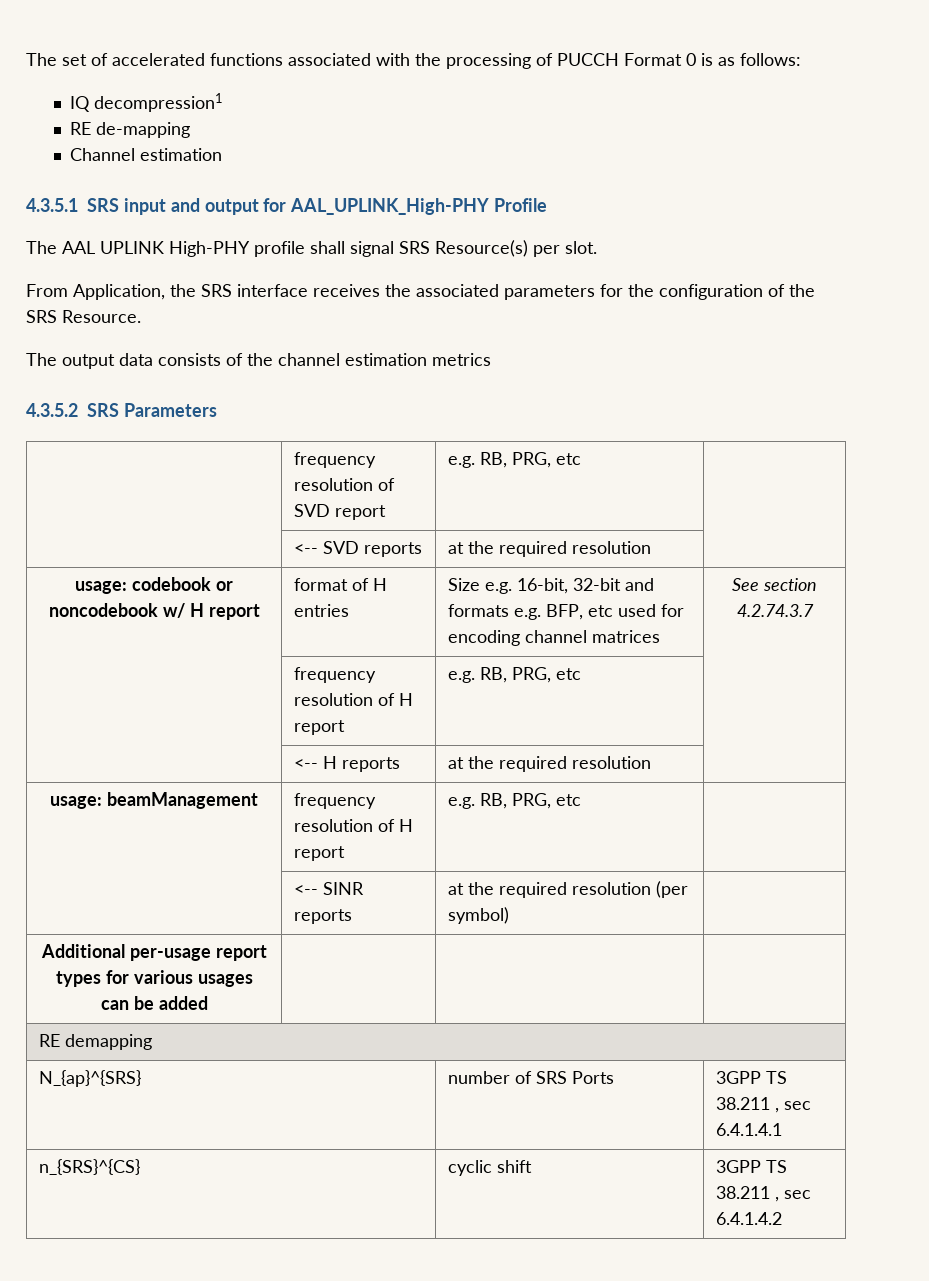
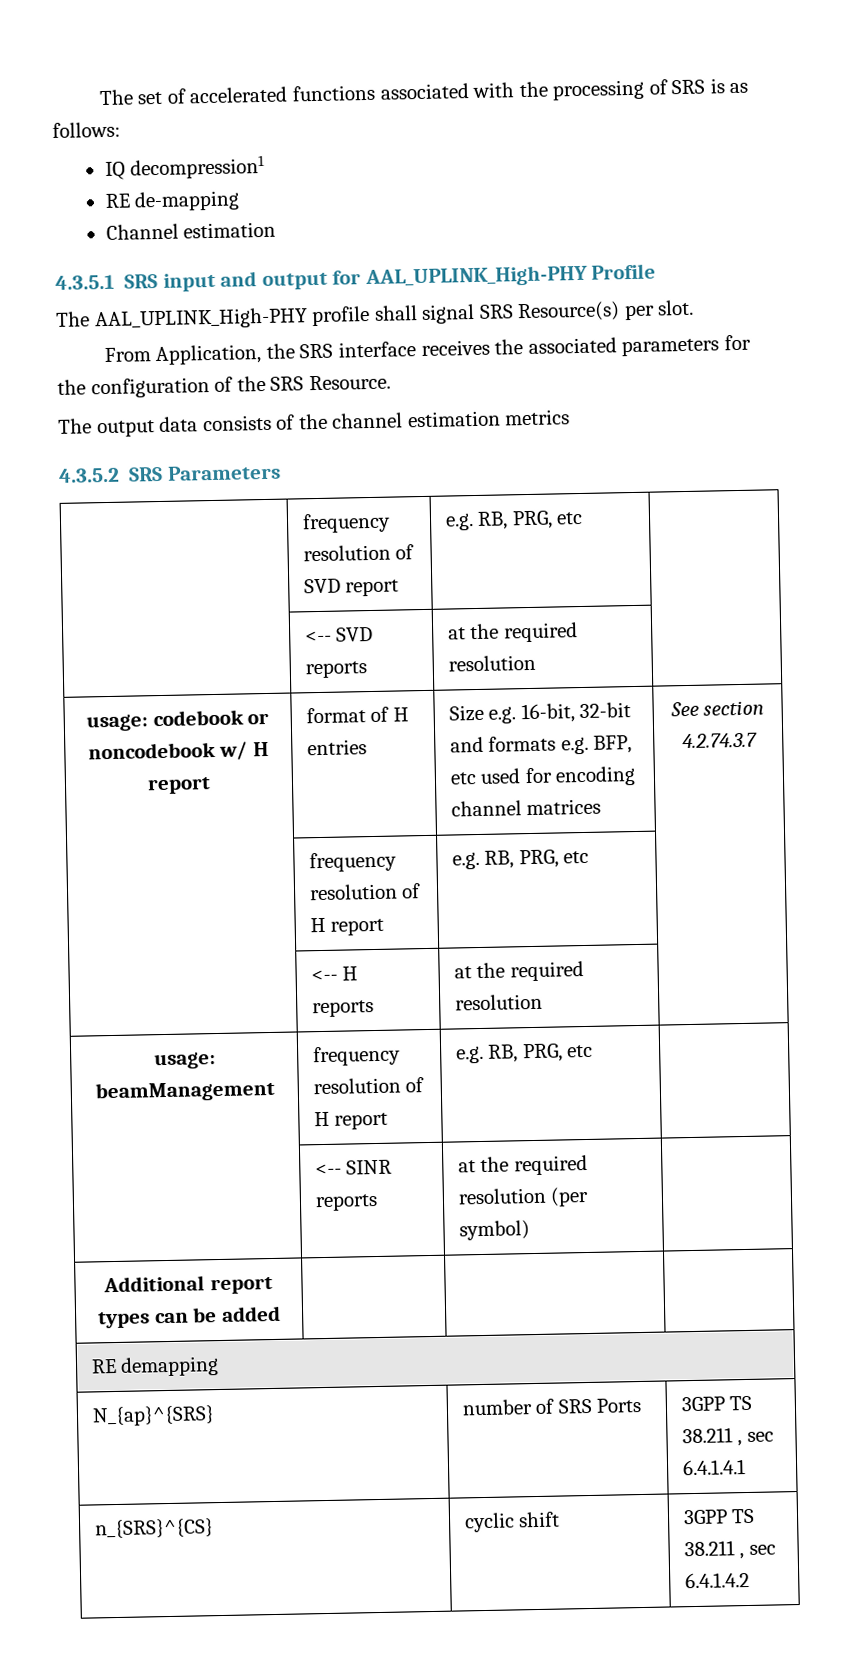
- The set of accelerated functions associated with the processing of PUCCH Format 0 is as follows:
+ The set of accelerated functions associated with the processing of SRS is as follows:
- The AAL UPLINK High-PHY profile shall signal SRS Resource(s) per slot.
+ The AAL_UPLINK_High-PHY profile shall signal SRS Resource(s) per slot.
- Additional per-usage report types for various usages can be added | | |
+ Additional report types can be added | | |

